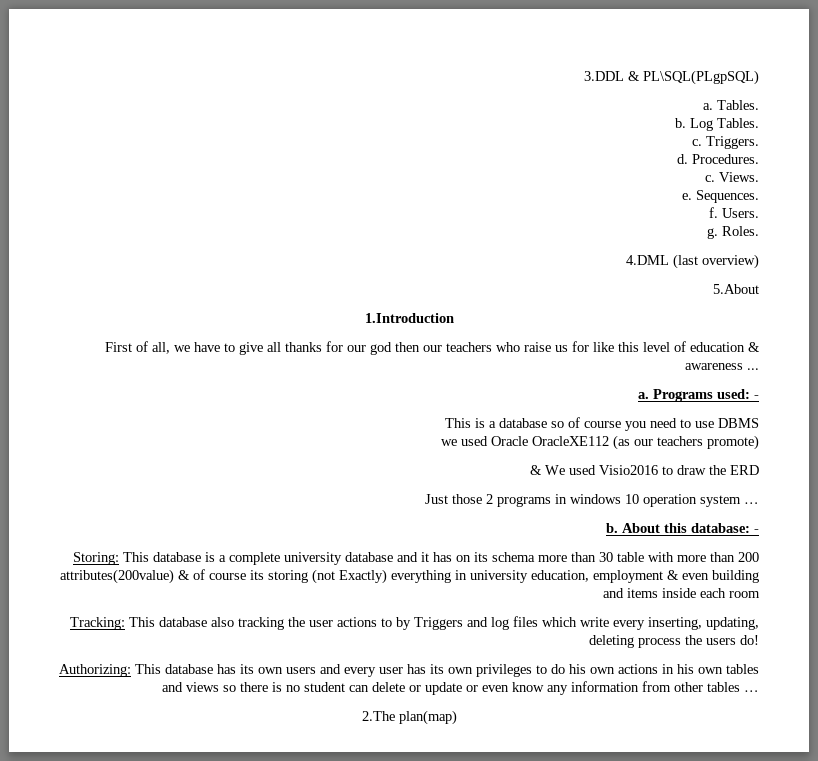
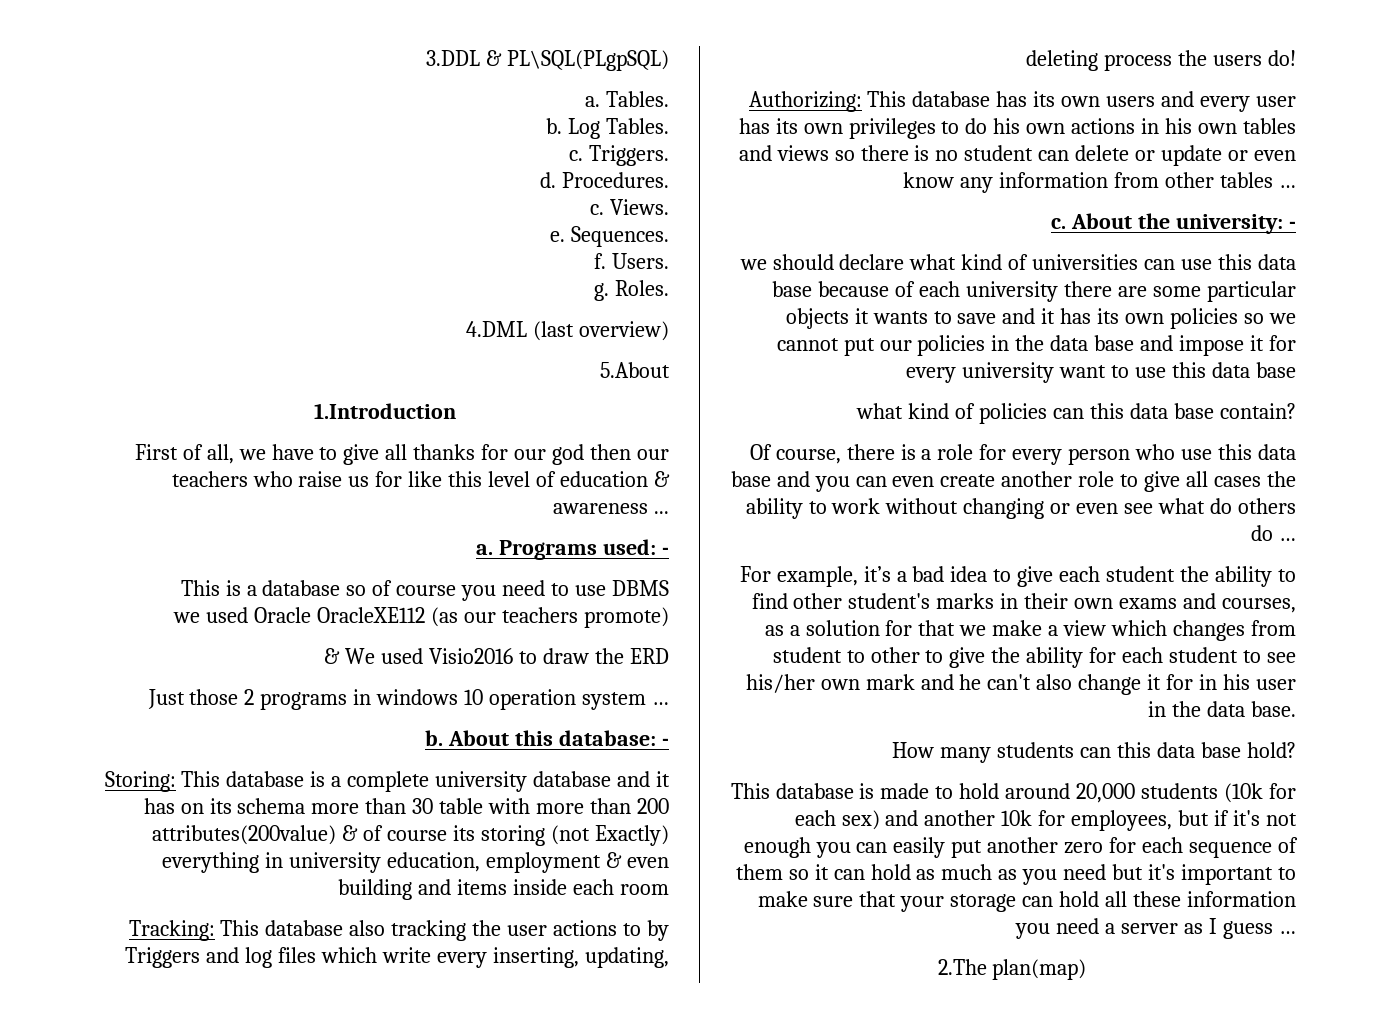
+ c. About the university: -
+ we should declare what kind of universities can use this data base because of each university there are some particular objects it wants to save and it has its own policies so we cannot put our policies in the data base and impose it for every university want to use this data base
+ what kind of policies can this data base contain?
+ Of course, there is a role for every person who use this data base and you can even create another role to give all cases the ability to work without changing or even see what do others do …
+ For example, it’s a bad idea to give each student the ability to find other student's marks in their own exams and courses, as a solution for that we make a view which changes from student to other to give the ability for each student to see his/her own mark and he can't also change it for in his user in the data base.
+ How many students can this data base hold?
+ This database is made to hold around 20,000 students (10k for each sex) and another 10k for employees, but if it's not enough you can easily put another zero for each sequence of them so it can hold as much as you need but it's important to make sure that your storage can hold all these information you need a server as I guess …

